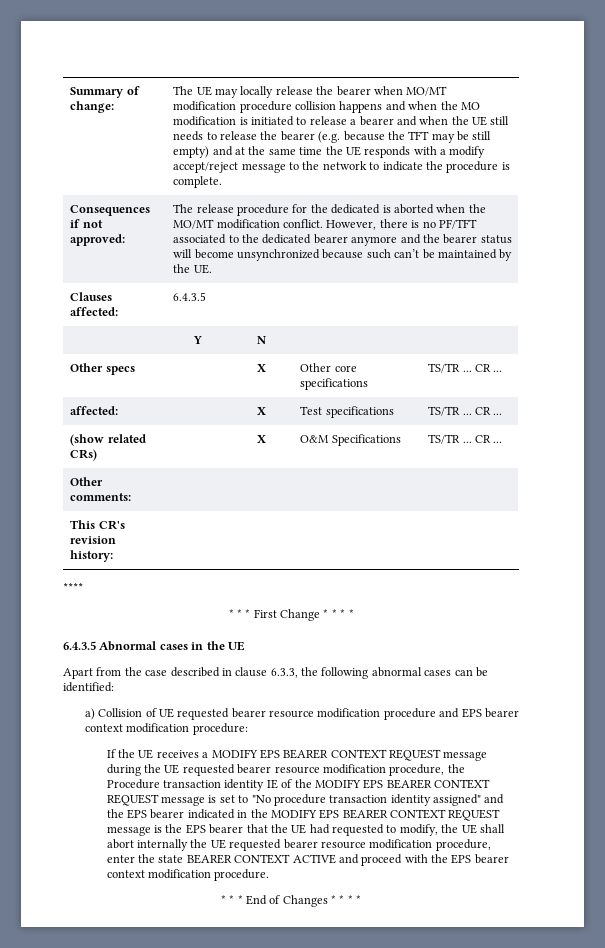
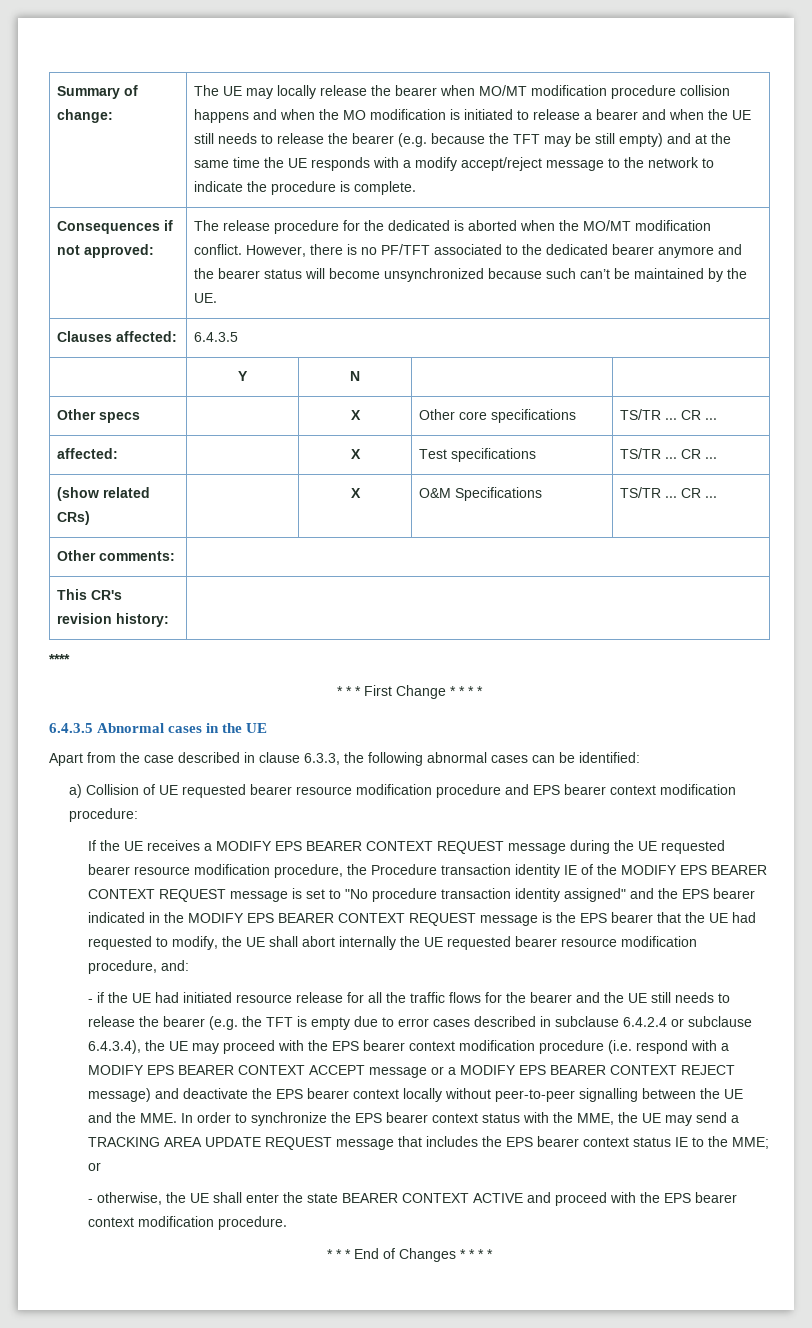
- If the UE receives a MODIFY EPS BEARER CONTEXT REQUEST message during the UE requested bearer resource modification procedure, the Procedure transaction identity IE of the MODIFY EPS BEARER CONTEXT REQUEST message is set to "No procedure transaction identity assigned" and the EPS bearer indicated in the MODIFY EPS BEARER CONTEXT REQUEST message is the EPS bearer that the UE had requested to modify, the UE shall abort internally the UE requested bearer resource modification procedure, enter the state BEARER CONTEXT ACTIVE and proceed with the EPS bearer context modification procedure.
+ If the UE receives a MODIFY EPS BEARER CONTEXT REQUEST message during the UE requested bearer resource modification procedure, the Procedure transaction identity IE of the MODIFY EPS BEARER CONTEXT REQUEST message is set to "No procedure transaction identity assigned" and the EPS bearer indicated in the MODIFY EPS BEARER CONTEXT REQUEST message is the EPS bearer that the UE had requested to modify, the UE shall abort internally the UE requested bearer resource modification procedure, and:
+ - if the UE had initiated resource release for all the traffic flows for the bearer and the UE still needs to release the bearer (e.g. the TFT is empty due to error cases described in subclause 6.4.2.4 or subclause 6.4.3.4), the UE may proceed with the EPS bearer context modification procedure (i.e. respond with a MODIFY EPS BEARER CONTEXT ACCEPT message or a MODIFY EPS BEARER CONTEXT REJECT message) and deactivate the EPS bearer context locally without peer-to-peer signalling between the UE and the MME. In order to synchronize the EPS bearer context status with the MME, the UE may send a TRACKING AREA UPDATE REQUEST message that includes the EPS bearer context status IE to the MME; or
+ - otherwise, the UE shall enter the state BEARER CONTEXT ACTIVE and proceed with the EPS bearer context modification procedure.

